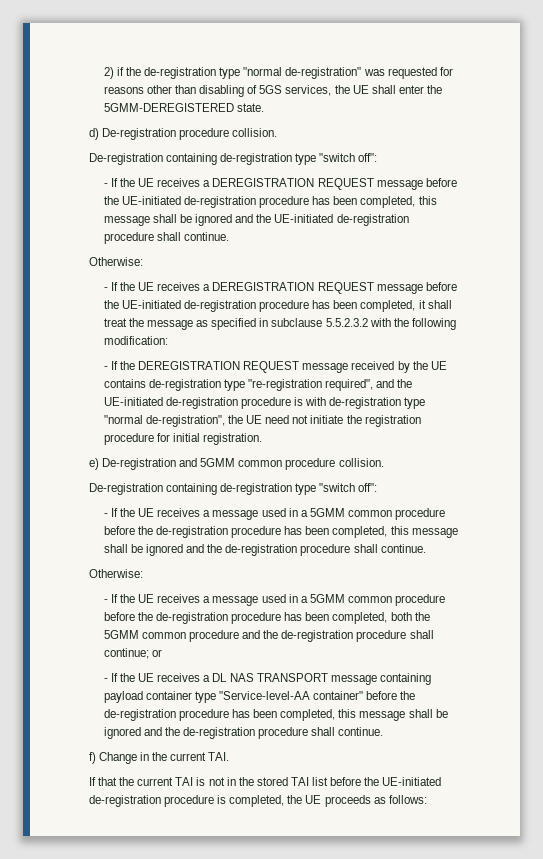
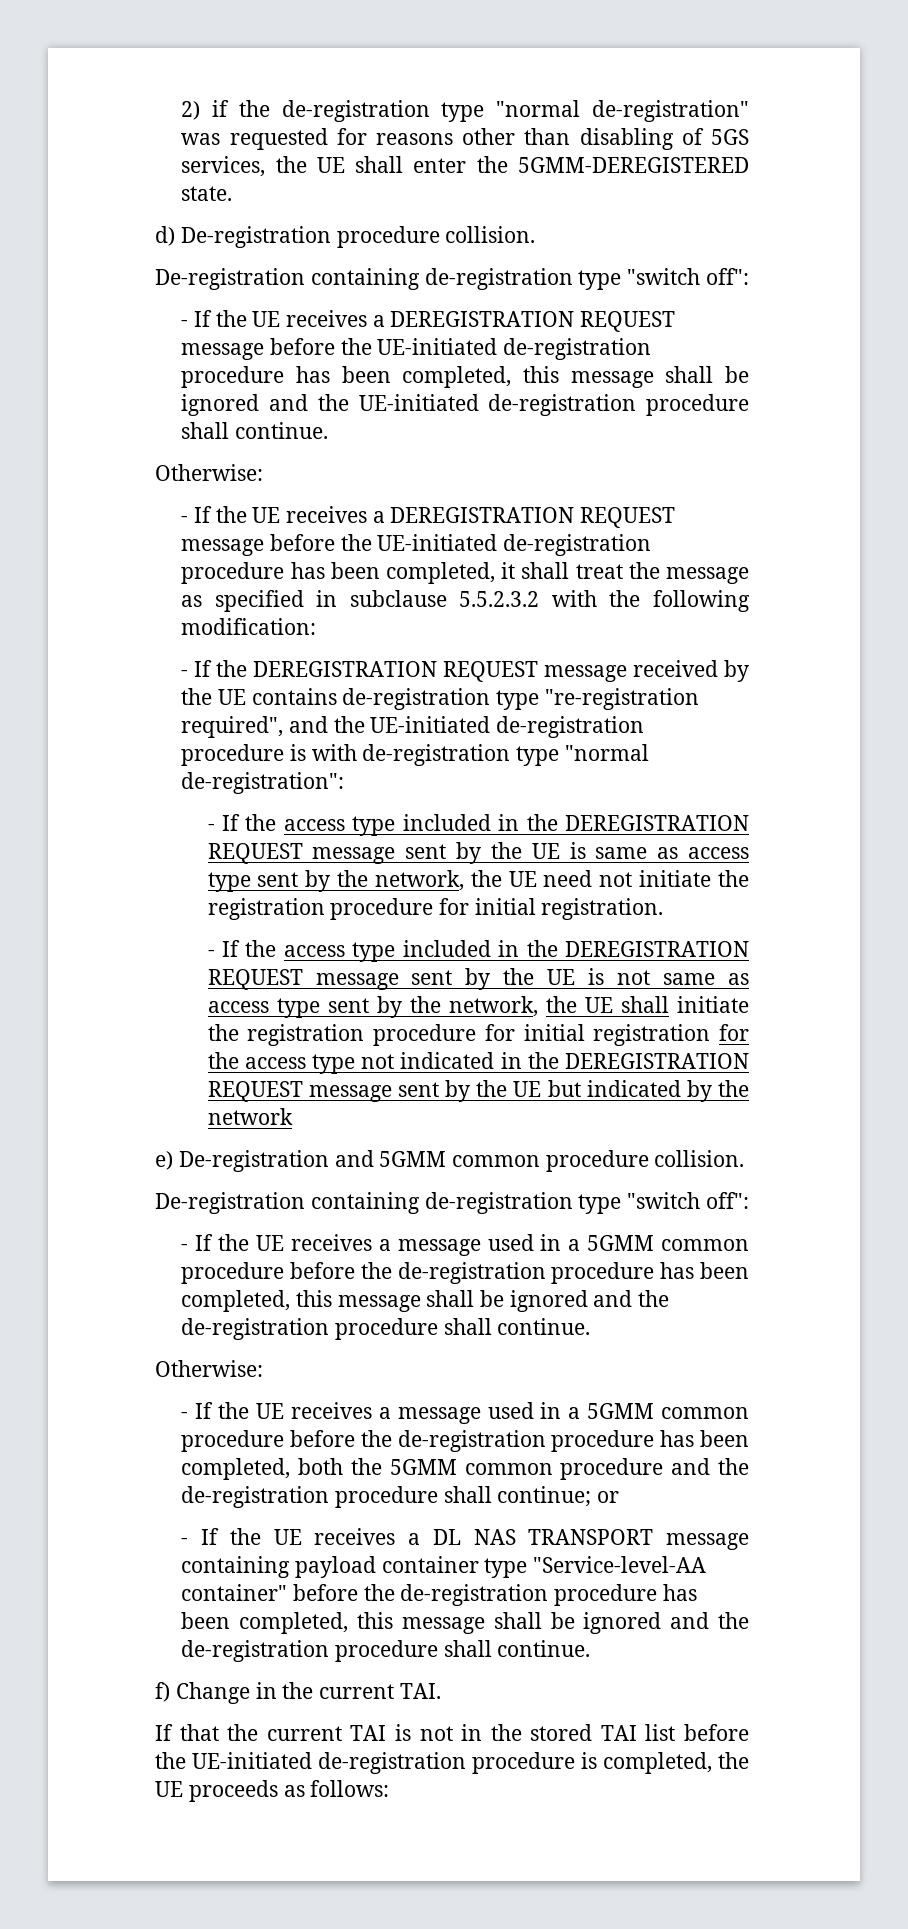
- - If the DEREGISTRATION REQUEST message received by the UE contains de-registration type "re-registration required", and the UE-initiated de-registration procedure is with de-registration type "normal de-registration", the UE need not initiate the registration procedure for initial registration.
+ - If the DEREGISTRATION REQUEST message received by the UE contains de-registration type "re-registration required", and the UE-initiated de-registration procedure is with de-registration type "normal de-registration":
+ - If the access type included in the DEREGISTRATION REQUEST message sent by the UE is same as access type sent by the network, the UE need not initiate the registration procedure for initial registration.
+ - If the access type included in the DEREGISTRATION REQUEST message sent by the UE is not same as access type sent by the network, the UE shall initiate the registration procedure for initial registration for the access type not indicated in the DEREGISTRATION REQUEST message sent by the UE but indicated by the network

